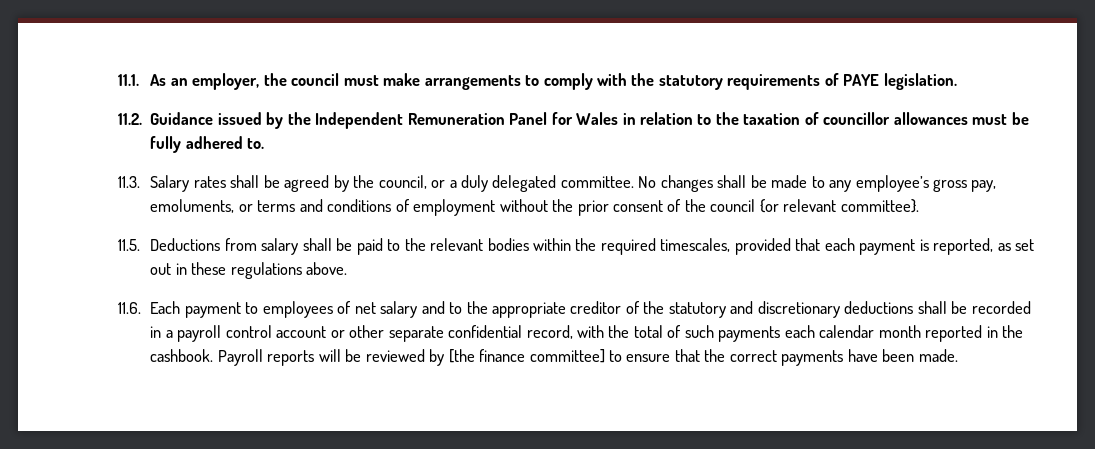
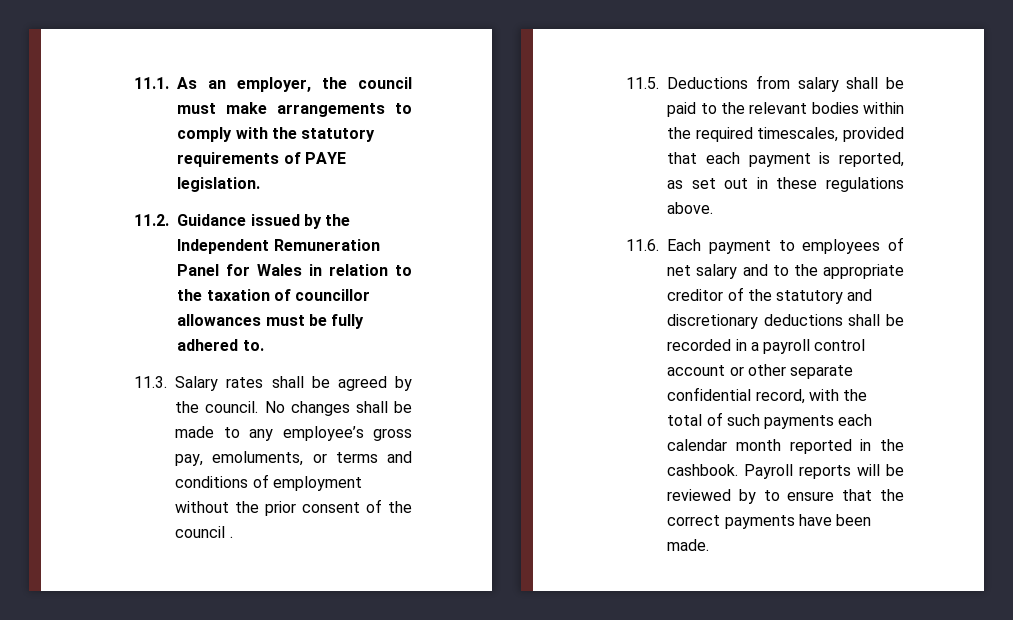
- 11.3. Salary rates shall be agreed by the council, or a duly delegated committee.
+ 11.3. Salary rates shall be agreed by the council.
- No changes shall be made to any employee’s gross pay, emoluments, or terms and conditions of employment without the prior consent of the council {or relevant committee}.
+ No changes shall be made to any employee’s gross pay, emoluments, or terms and conditions of employment without the prior consent of the council .
- Payroll reports will be reviewed by [the finance committee] to ensure that the correct payments have been made.
+ Payroll reports will be reviewed by to ensure that the correct payments have been made.

